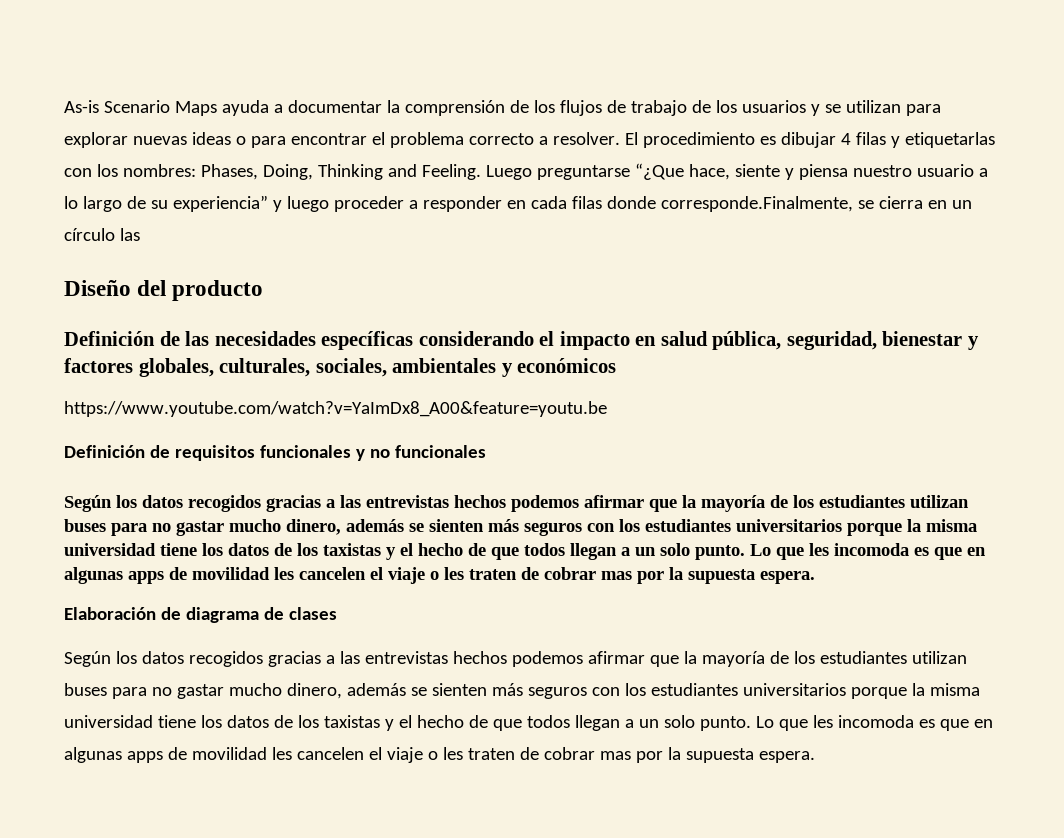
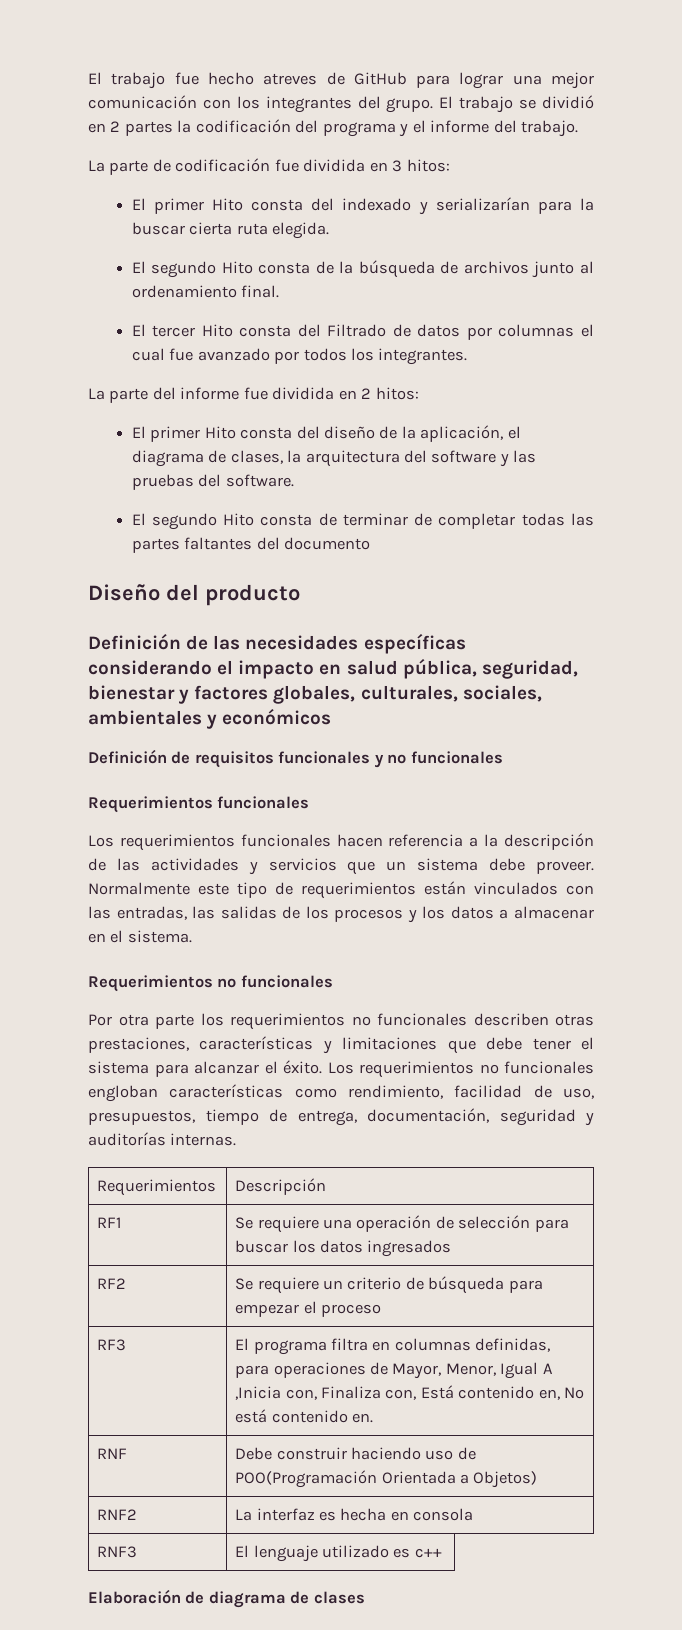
- As-is Scenario Maps ayuda a documentar la comprensión de los flujos de trabajo de los usuarios y se utilizan para explorar nuevas ideas o para encontrar el problema correcto a resolver. El procedimiento es dibujar 4 filas y etiquetarlas con los nombres: Phases, Doing, Thinking and Feeling. Luego preguntarse “¿Que hace, siente y piensa nuestro usuario a lo largo de su experiencia” y luego proceder a responder en cada filas donde corresponde.Finalmente, se cierra en un círculo las
+ El trabajo fue hecho atreves de GitHub para lograr una mejor comunicación con los integrantes del grupo. El trabajo se dividió en 2 partes la codificación del programa y el informe del trabajo.
+ La parte de codificación fue dividida en 3 hitos:
+ El primer Hito consta del indexado y serializarían para la buscar cierta ruta elegida.
+ El segundo Hito consta de la búsqueda de archivos junto al ordenamiento final.
+ El tercer Hito consta del Filtrado de datos por columnas el cual fue avanzado por todos los integrantes.
+ La parte del informe fue dividida en 2 hitos:
+ El primer Hito consta del diseño de la aplicación, el diagrama de clases, la arquitectura del software y las pruebas del software.
+ El segundo Hito consta de terminar de completar todas las partes faltantes del documento
- https://www.youtube.com/watch?v=YaImDx8_A00&feature=youtu.be
  Definición de requisitos funcionales y no funcionales
- Según los datos recogidos gracias a las entrevistas hechos podemos afirmar que la mayoría de los estudiantes utilizan buses para no gastar mucho dinero, además se sienten más seguros con los estudiantes universitarios porque la misma universidad tiene los datos de los taxistas y el hecho de que todos llegan a un solo punto. Lo que les incomoda es que en algunas apps de movilidad les cancelen el viaje o les traten de cobrar mas por la supuesta espera.
+ Requerimientos funcionales
+ Los requerimientos funcionales hacen referencia a la descripción de las actividades y servicios que un sistema debe proveer. Normalmente este tipo de requerimientos están vinculados con las entradas, las salidas de los procesos y los datos a almacenar en el sistema.
+ Requerimientos no funcionales
+ Por otra parte los requerimientos no funcionales describen otras prestaciones, características y limitaciones que debe tener el sistema para alcanzar el éxito. Los requerimientos no funcionales engloban características como rendimiento, facilidad de uso, presupuestos, tiempo de entrega, documentación, seguridad y auditorías internas.
+ Requerimientos | Descripción
+ RF1 | Se requiere una operación de selección para buscar los datos ingresados
+ RF2 | Se requiere un criterio de búsqueda para empezar el proceso
+ RF3 | El programa filtra en columnas definidas, para operaciones de Mayor, Menor, Igual A ,Inicia con, Finaliza con, Está contenido en, No está contenido en.
+ RNF | Debe construir haciendo uso de POO(Programación Orientada a Objetos)
+ RNF2 | La interfaz es hecha en consola
+ RNF3 | El lenguaje utilizado es c++
  Elaboración de diagrama de clases
- Según los datos recogidos gracias a las entrevistas hechos podemos afirmar que la mayoría de los estudiantes utilizan buses para no gastar mucho dinero, además se sienten más seguros con los estudiantes universitarios porque la misma universidad tiene los datos de los taxistas y el hecho de que todos llegan a un solo punto. Lo que les incomoda es que en algunas apps de movilidad les cancelen el viaje o les traten de cobrar mas por la supuesta espera.

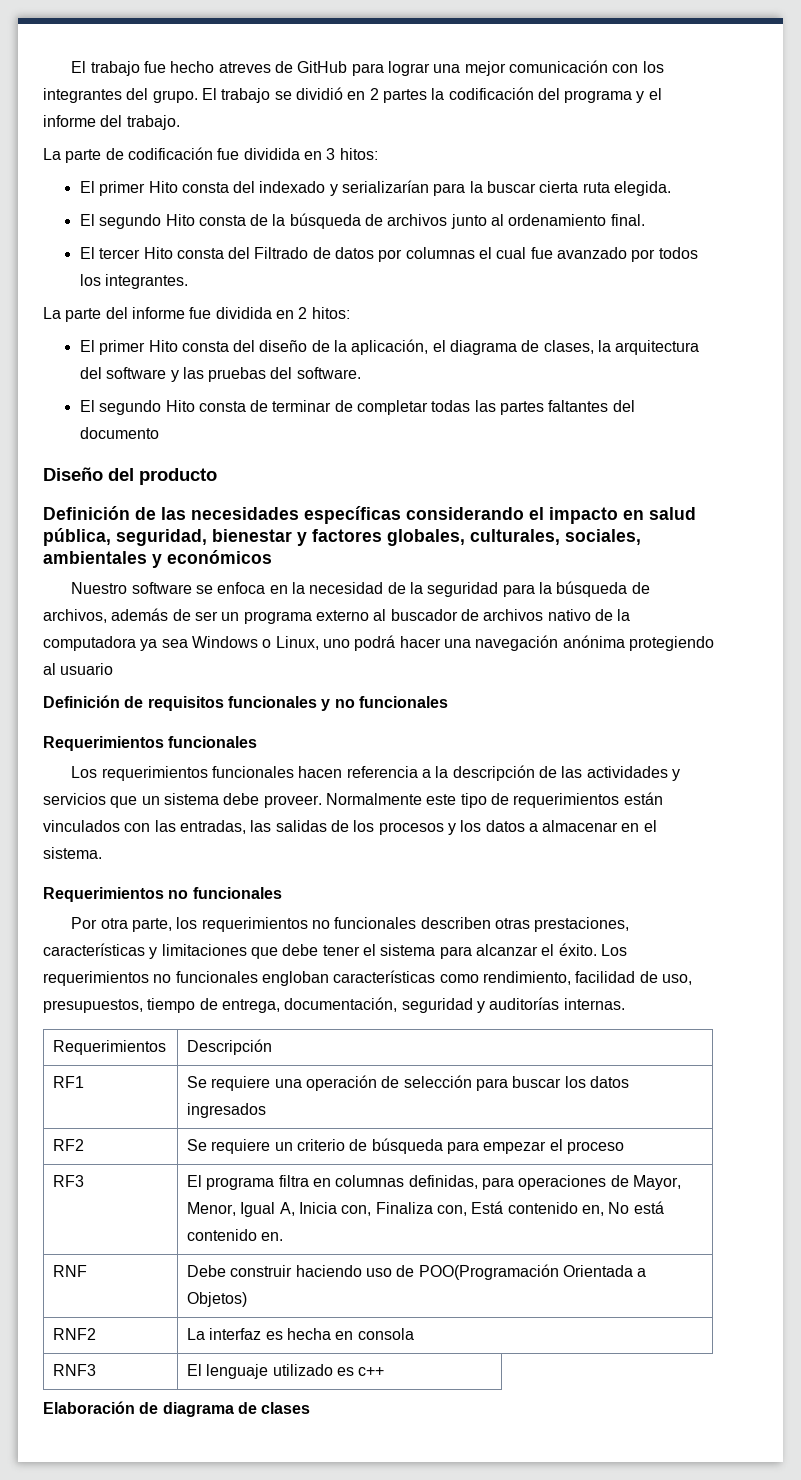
+ Nuestro software se enfoca en la necesidad de la seguridad para la búsqueda de archivos, además de ser un programa externo al buscador de archivos nativo de la computadora ya sea Windows o Linux, uno podrá hacer una navegación anónima protegiendo al usuario
- Por otra parte los requerimientos no funcionales describen otras prestaciones, características y limitaciones que debe tener el sistema para alcanzar el éxito.
+ Por otra parte, los requerimientos no funcionales describen otras prestaciones, características y limitaciones que debe tener el sistema para alcanzar el éxito.
- RF3 | El programa filtra en columnas definidas, para operaciones de Mayor, Menor, Igual A ,Inicia con, Finaliza con, Está contenido en, No está contenido en.
+ RF3 | El programa filtra en columnas definidas, para operaciones de Mayor, Menor, Igual A, Inicia con, Finaliza con, Está contenido en, No está contenido en.

